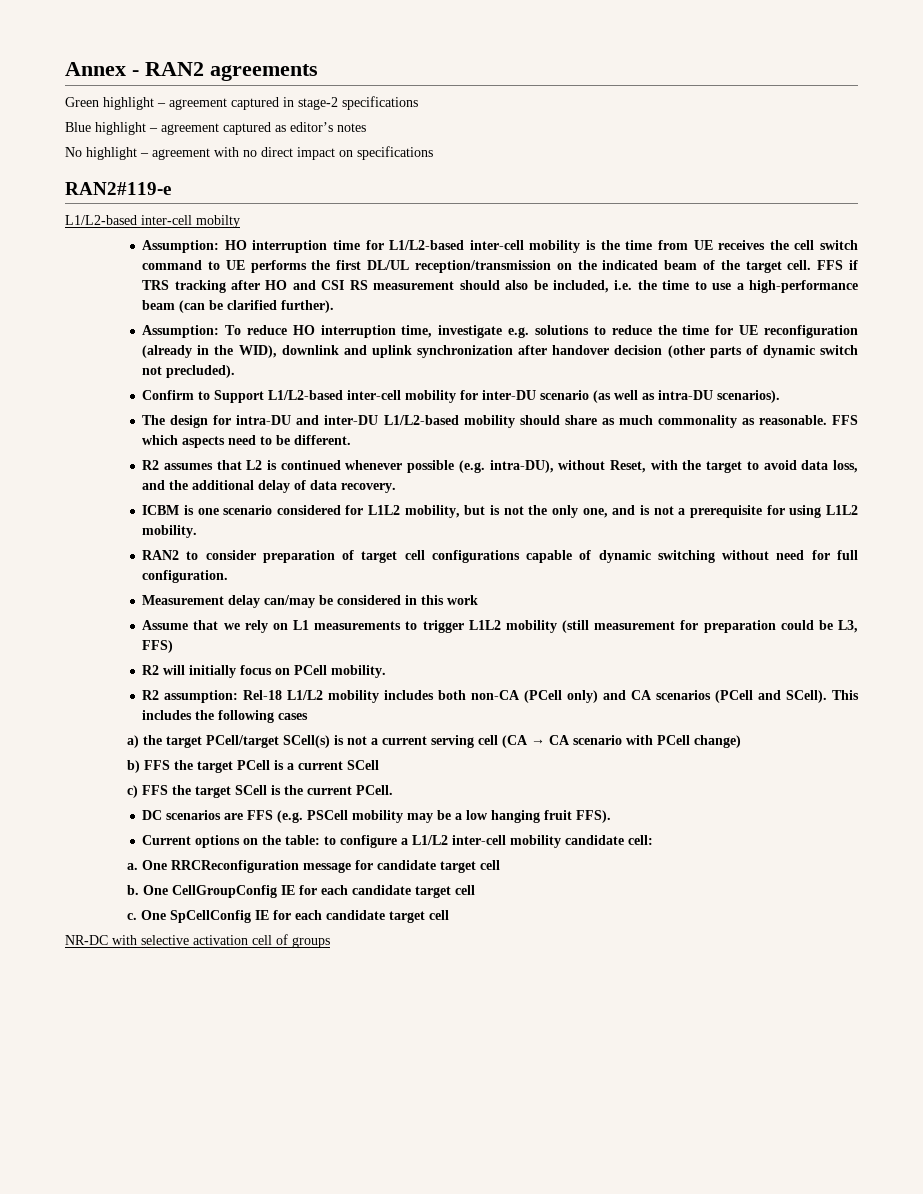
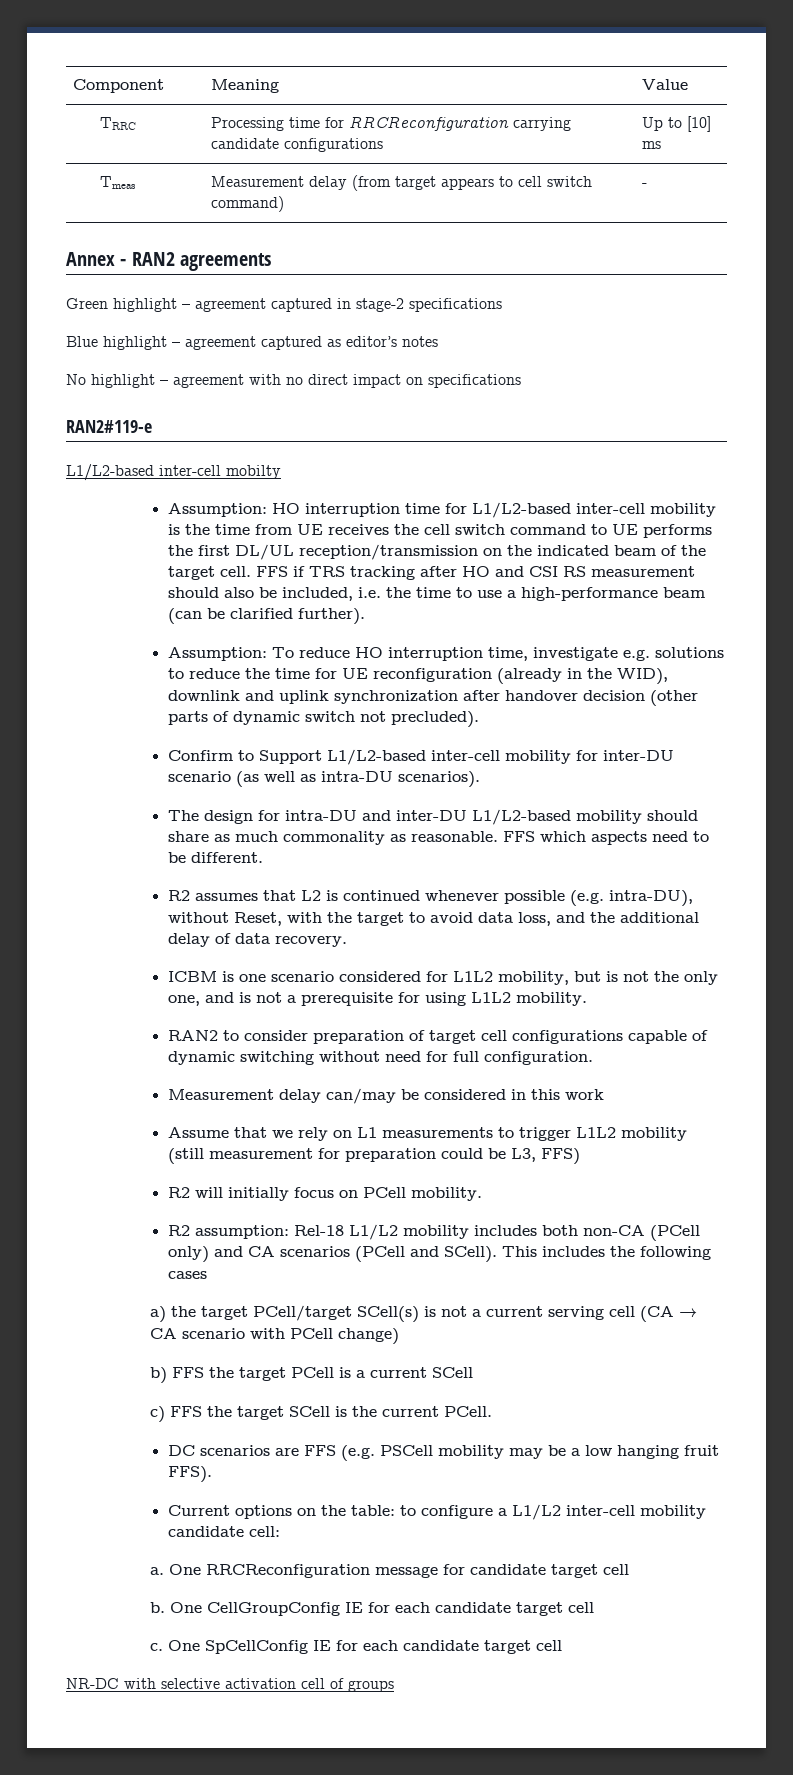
+ Component | Meaning | Value
+ TRRC | Processing time for RRCReconfiguration carrying candidate configurations | Up to [10] ms
+ Tmeas | Measurement delay (from target appears to cell switch command) | -

